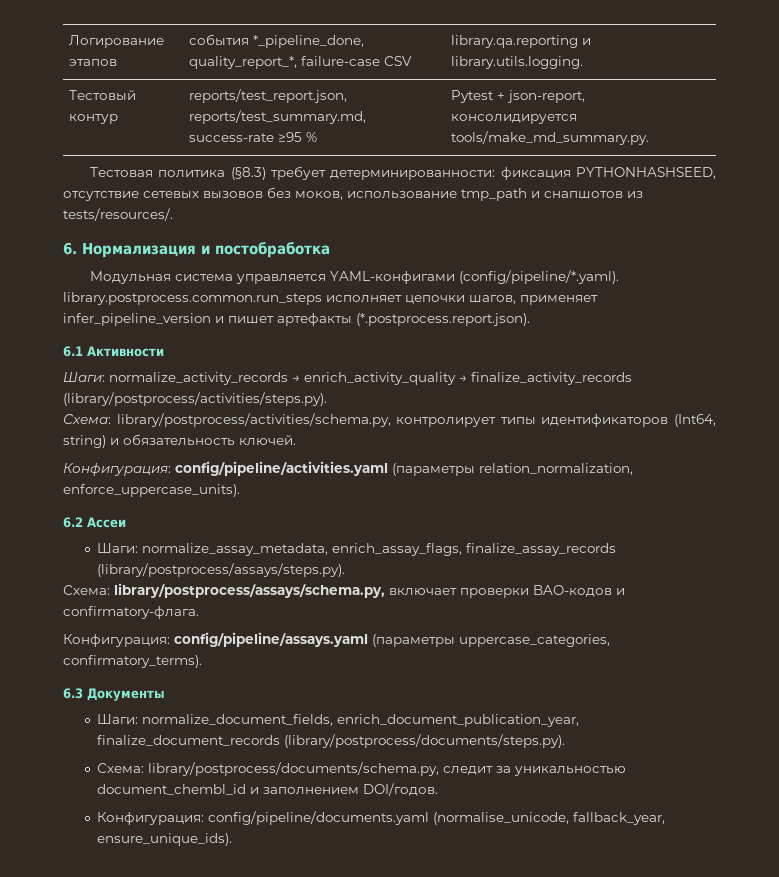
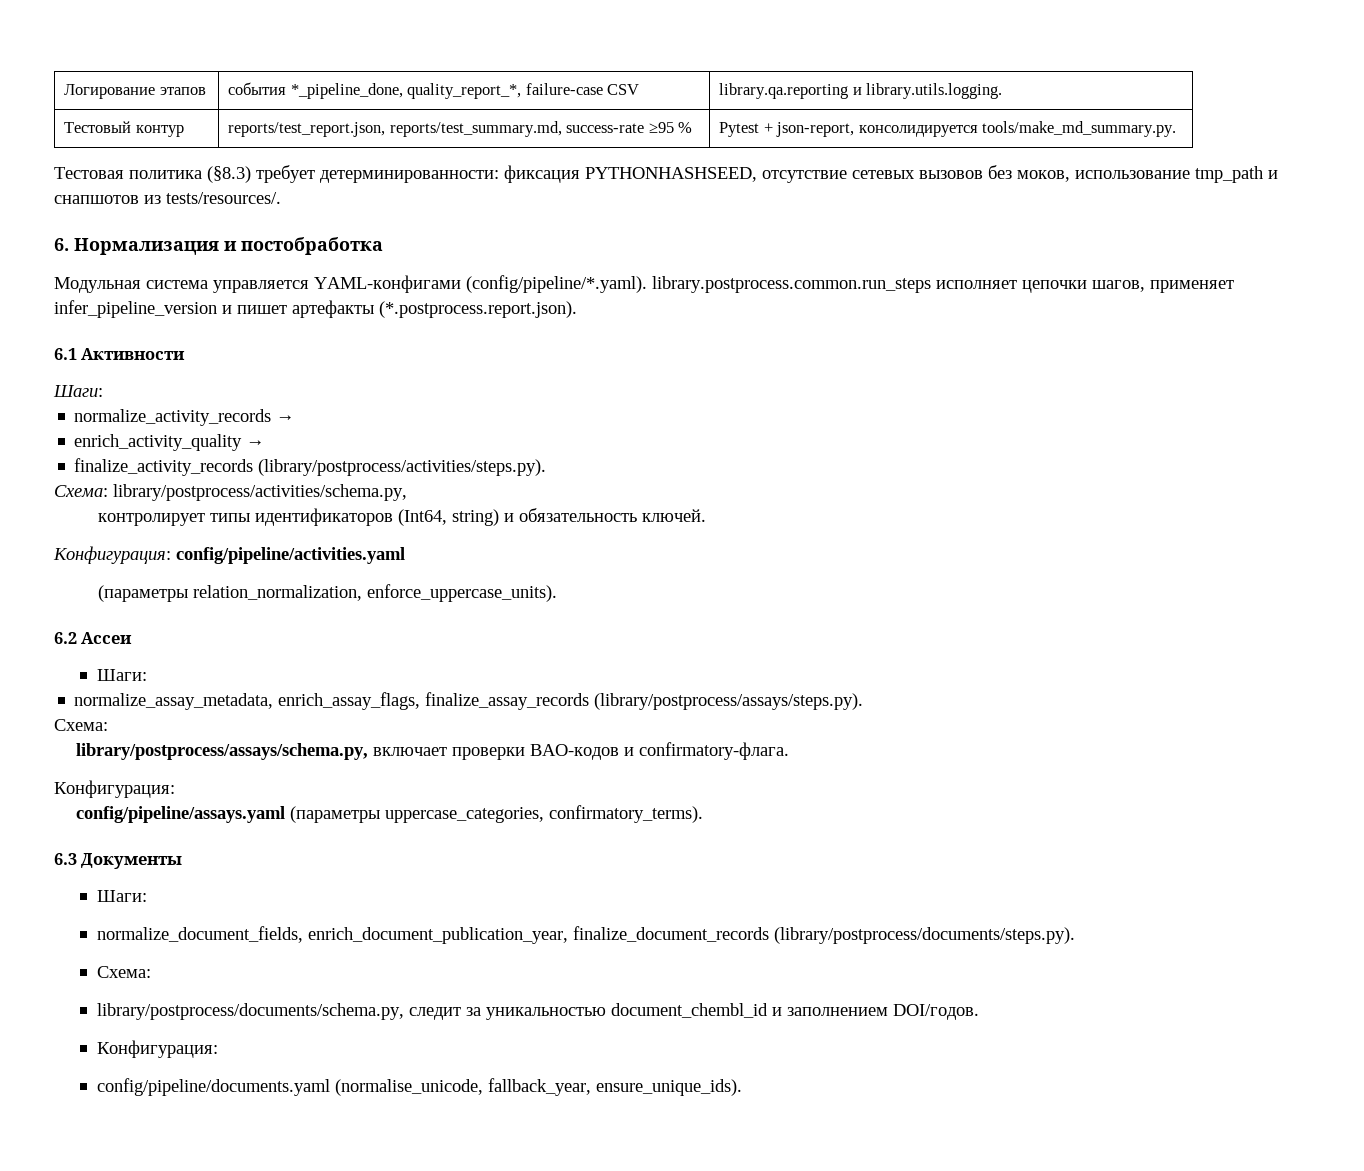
  6.1 Активности
- Шаги: normalize_activity_records → enrich_activity_quality → finalize_activity_records (library/postprocess/activities/steps.py).
+ Шаги:
+ normalize_activity_records →
+ enrich_activity_quality →
+ finalize_activity_records (library/postprocess/activities/steps.py).
- Схема: library/postprocess/activities/schema.py, контролирует типы идентификаторов (Int64, string) и обязательность ключей.
+ Схема: library/postprocess/activities/schema.py,
+ контролирует типы идентификаторов (Int64, string) и обязательность ключей.
- Конфигурация: config/pipeline/activities.yaml (параметры relation_normalization, enforce_uppercase_units).
+ Конфигурация: config/pipeline/activities.yaml
+ (параметры relation_normalization, enforce_uppercase_units).
  6.2 Ассеи
- Шаги: normalize_assay_metadata, enrich_assay_flags, finalize_assay_records (library/postprocess/assays/steps.py).
- Схема: library/postprocess/assays/schema.py, включает проверки BAO-кодов и confirmatory-флага.
- Конфигурация: config/pipeline/assays.yaml (параметры uppercase_categories, confirmatory_terms).
+ Шаги:
+ normalize_assay_metadata, enrich_assay_flags, finalize_assay_records (library/postprocess/assays/steps.py).
+ Схема:
+ library/postprocess/assays/schema.py, включает проверки BAO-кодов и confirmatory-флага.
+ Конфигурация:
+ config/pipeline/assays.yaml (параметры uppercase_categories, confirmatory_terms).
  6.3 Документы
- Шаги: normalize_document_fields, enrich_document_publication_year, finalize_document_records (library/postprocess/documents/steps.py).
- Схема: library/postprocess/documents/schema.py, следит за уникальностью document_chembl_id и заполнением DOI/годов.
- Конфигурация: config/pipeline/documents.yaml (normalise_unicode, fallback_year, ensure_unique_ids).
+ Шаги:
+ normalize_document_fields, enrich_document_publication_year, finalize_document_records (library/postprocess/documents/steps.py).
+ Схема:
+ library/postprocess/documents/schema.py, следит за уникальностью document_chembl_id и заполнением DOI/годов.
+ Конфигурация:
+ config/pipeline/documents.yaml (normalise_unicode, fallback_year, ensure_unique_ids).

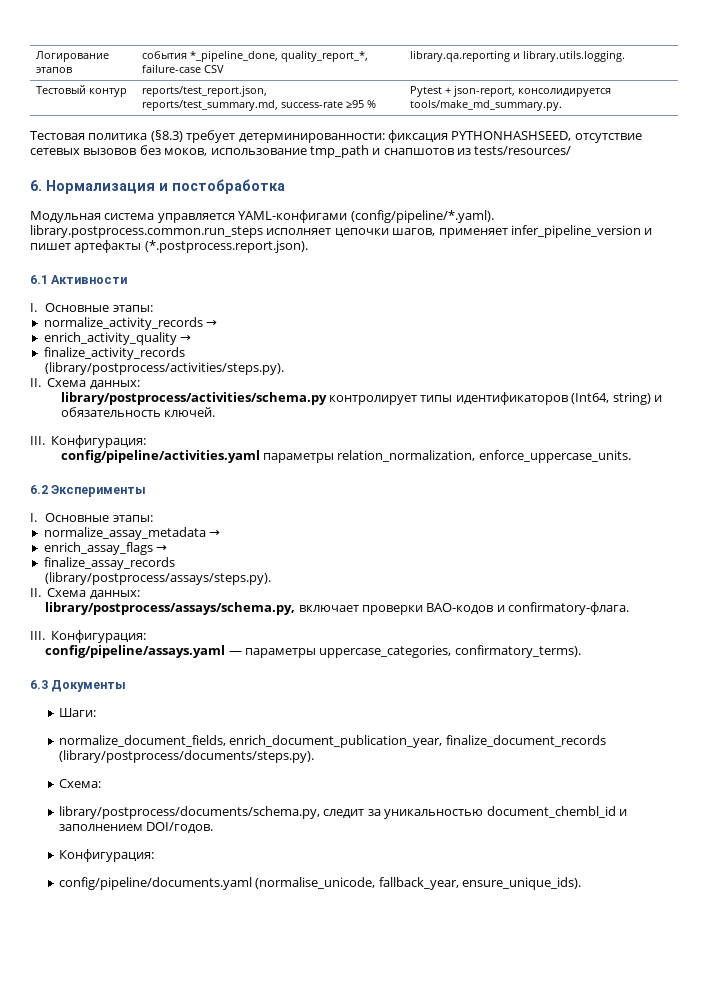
- Тестовая политика (§8.3) требует детерминированности: фиксация PYTHONHASHSEED, отсутствие сетевых вызовов без моков, использование tmp_path и снапшотов из tests/resources/.
+ Тестовая политика (§8.3) требует детерминированности: фиксация PYTHONHASHSEED, отсутствие сетевых вызовов без моков, использование tmp_path и снапшотов из tests/resources/
  6.1 Активности
- Шаги:
+ I. Основные этапы:
- finalize_activity_records (library/postprocess/activities/steps.py).
- Схема: library/postprocess/activities/schema.py,
- контролирует типы идентификаторов (Int64, string) и обязательность ключей.
- Конфигурация: config/pipeline/activities.yaml
- (параметры relation_normalization, enforce_uppercase_units).
- 6.2 Ассеи
- Шаги:
- normalize_assay_metadata, enrich_assay_flags, finalize_assay_records (library/postprocess/assays/steps.py).
- Схема:
+ finalize_activity_records
+ (library/postprocess/activities/steps.py).
+ II. Схема данных:
+ library/postprocess/activities/schema.py контролирует типы идентификаторов (Int64, string) и обязательность ключей.
+ III. Конфигурация:
+ config/pipeline/activities.yaml параметры relation_normalization, enforce_uppercase_units.
+ 6.2 Эксперименты
+ I. Основные этапы:
+ normalize_assay_metadata →
+ enrich_assay_flags →
+ finalize_assay_records
+ (library/postprocess/assays/steps.py).
+ II. Схема данных:
  library/postprocess/assays/schema.py, включает проверки BAO-кодов и confirmatory-флага.
- Конфигурация:
+ III. Конфигурация:
- config/pipeline/assays.yaml (параметры uppercase_categories, confirmatory_terms).
+ config/pipeline/assays.yaml — параметры uppercase_categories, confirmatory_terms).

